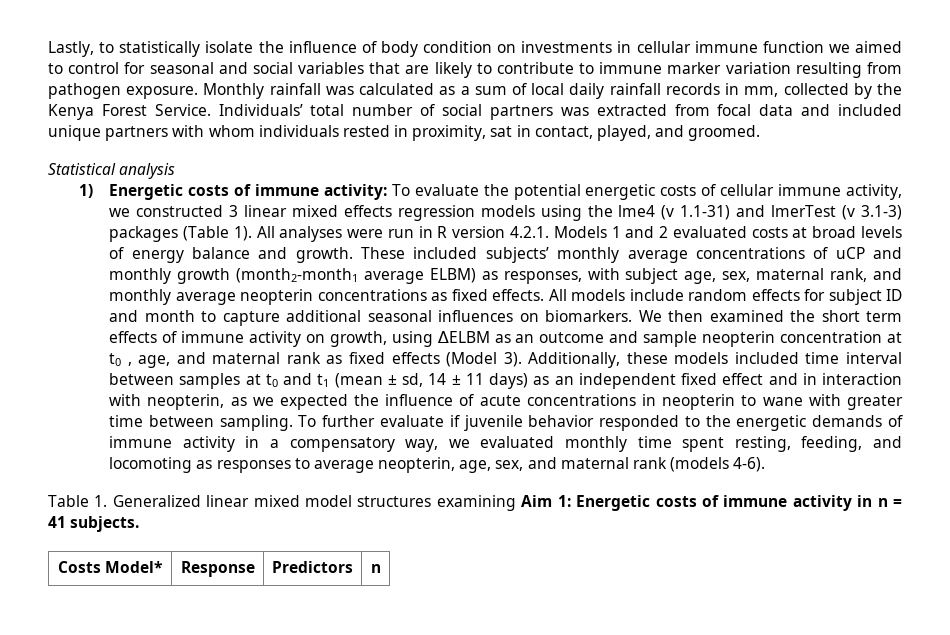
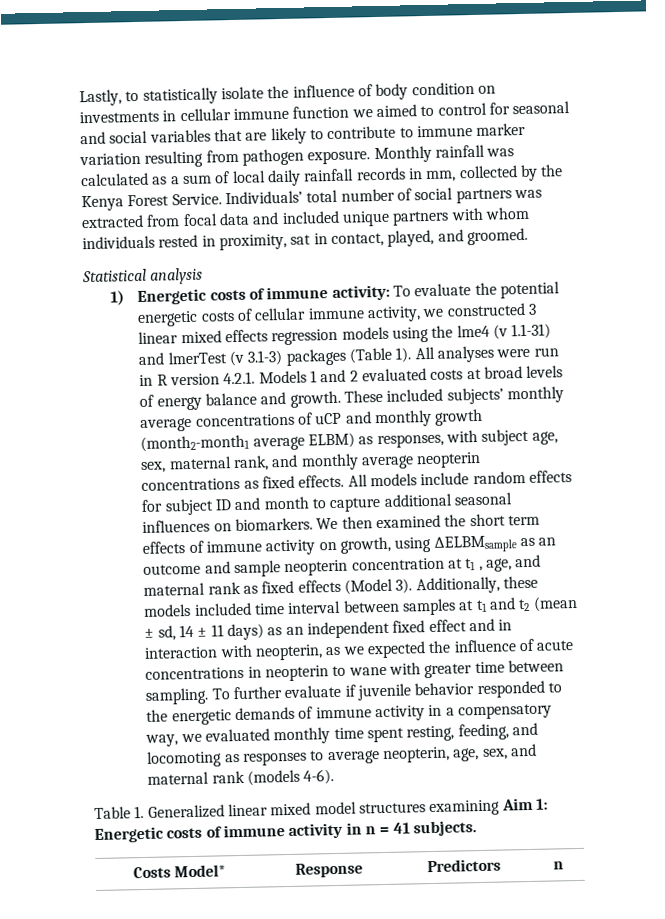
- We then examined the short term effects of immune activity on growth, using ∆ELBM as an outcome and sample neopterin concentration at t0 , age, and maternal rank as fixed effects (Model 3).
+ We then examined the short term effects of immune activity on growth, using ∆ELBMsample as an outcome and sample neopterin concentration at t1 , age, and maternal rank as fixed effects (Model 3).
- Additionally, these models included time interval between samples at t0 and t1 (mean ± sd, 14 ± 11 days) as an independent fixed effect and in interaction with neopterin, as we expected the influence of acute concentrations in neopterin to wane with greater time between sampling.
+ Additionally, these models included time interval between samples at t1 and t2 (mean ± sd, 14 ± 11 days) as an independent fixed effect and in interaction with neopterin, as we expected the influence of acute concentrations in neopterin to wane with greater time between sampling.

